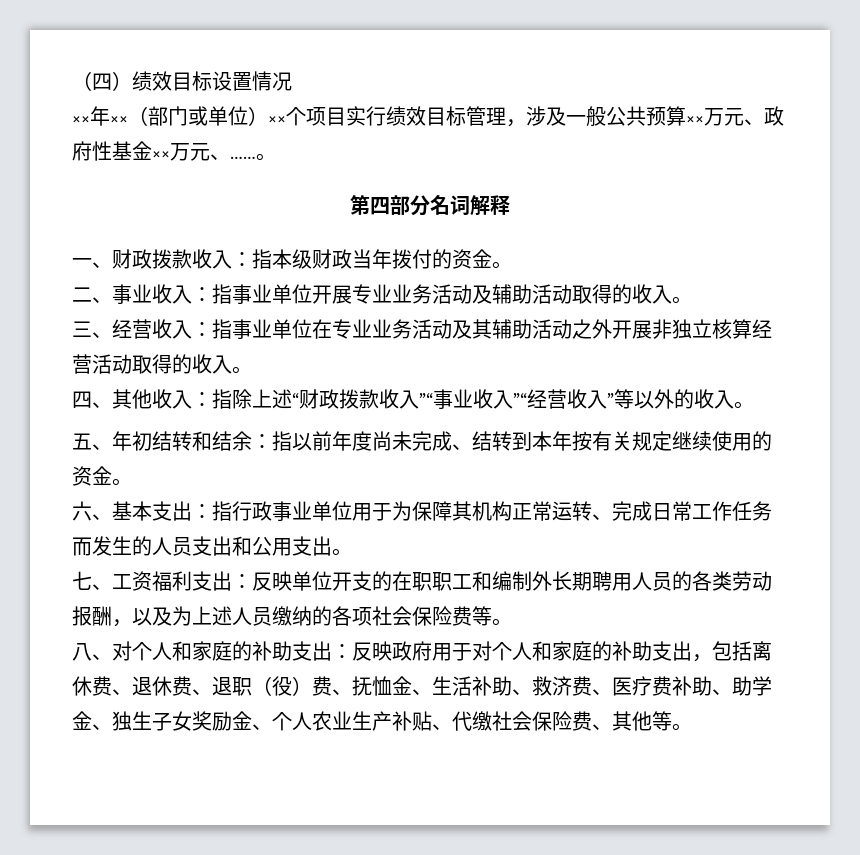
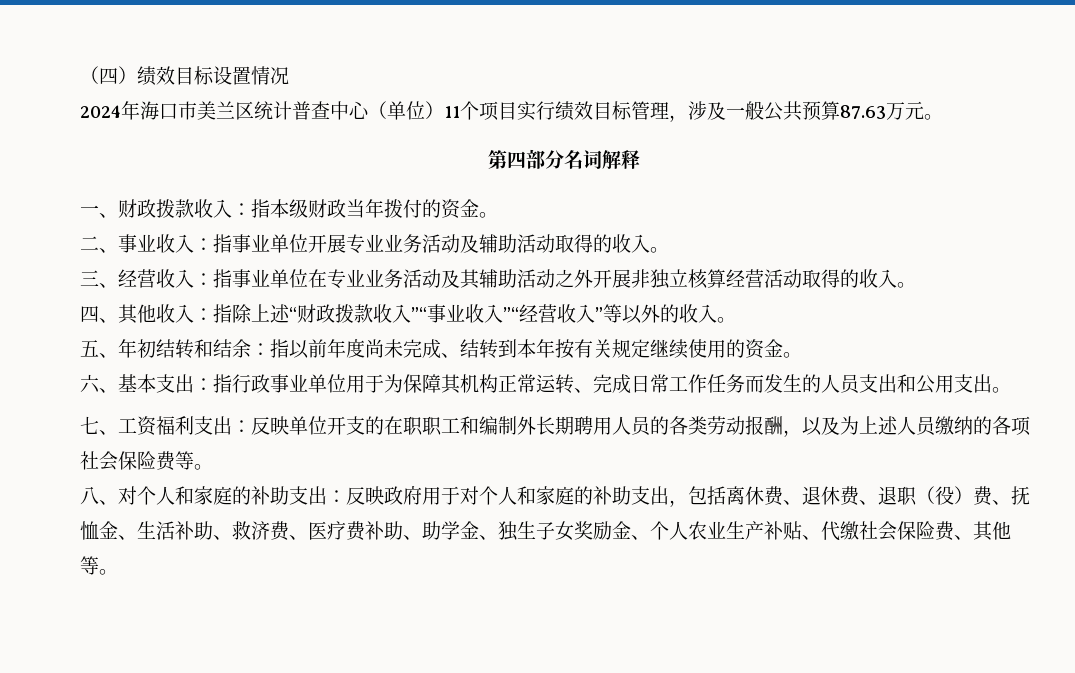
- ××年××（部门或单位）××个项目实行绩效目标管理，涉及一般公共预算××万元、政府性基金××万元、……。
+ 2024年海口市美兰区统计普查中心（单位）11个项目实行绩效目标管理，涉及一般公共预算87.63万元。

